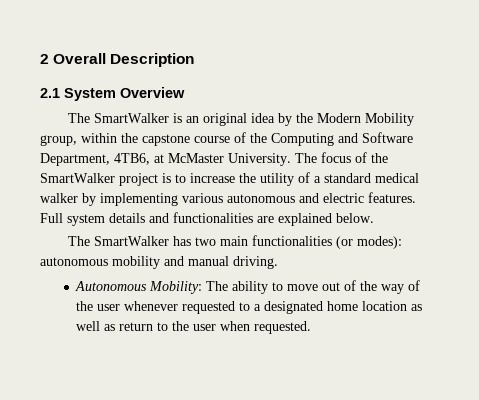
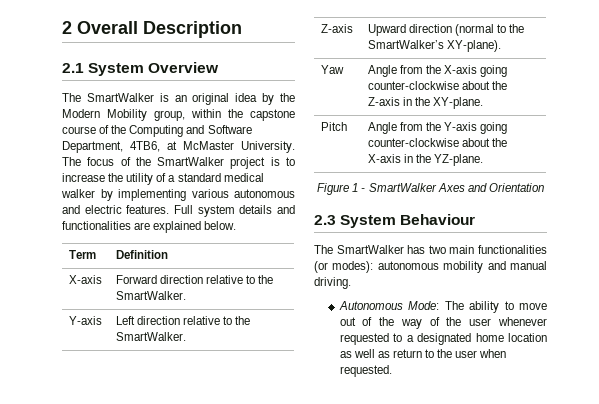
+ Term | Definition
+ X-axis | Forward direction relative to the SmartWalker.
+ Y-axis | Left direction relative to the SmartWalker.
+ Z-axis | Upward direction (normal to the SmartWalker’s XY-plane).
+ Yaw | Angle from the X-axis going counter-clockwise about the Z-axis in the XY-plane.
+ Pitch | Angle from the Y-axis going counter-clockwise about the X-axis in the YZ-plane.
+ Figure 1 - SmartWalker Axes and Orientation
+ 2.3 System Behaviour
- Autonomous Mobility: The ability to move out of the way of the user whenever requested to a designated home location as well as return to the user when requested.
+ Autonomous Mode: The ability to move out of the way of the user whenever requested to a designated home location as well as return to the user when requested.

